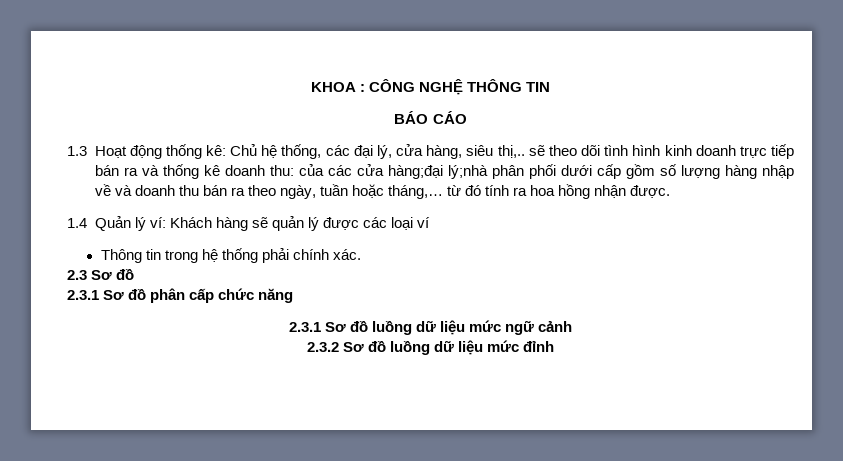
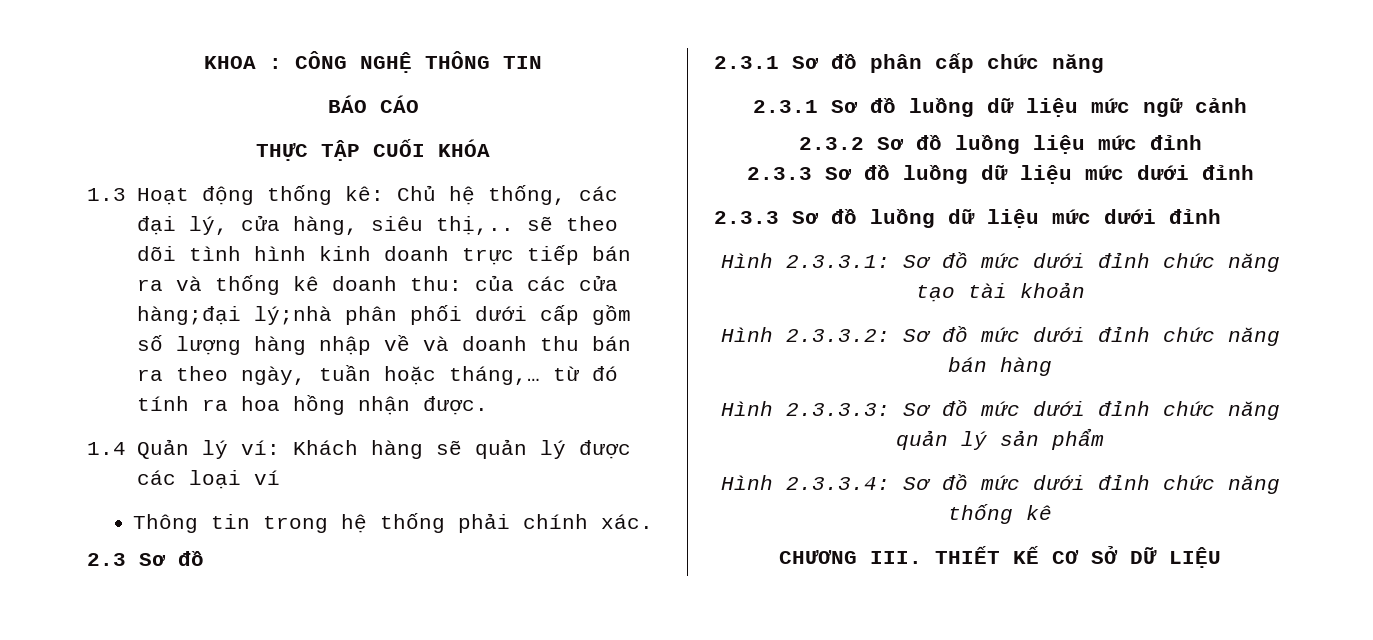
+ THỰC TẬP CUỐI KHÓA
- 2.3.2 Sơ đồ luồng dữ liệu mức đỉnh
+ 2.3.2 Sơ đồ luồng liệu mức đỉnh
+ 2.3.3 Sơ đồ luồng dữ liệu mức dưới đỉnh
+ 2.3.3 Sơ đồ luồng dữ liệu mức dưới đỉnh
+ Hình 2.3.3.1: Sơ đồ mức dưới đỉnh chức năng tạo tài khoản
+ Hình 2.3.3.2: Sơ đồ mức dưới đỉnh chức năng bán hàng
+ Hình 2.3.3.3: Sơ đồ mức dưới đỉnh chức năng quản lý sản phẩm
+ Hình 2.3.3.4: Sơ đồ mức dưới đỉnh chức năng thống kê
+ CHƯƠNG III. THIẾT KẾ CƠ SỞ DỮ LIỆU

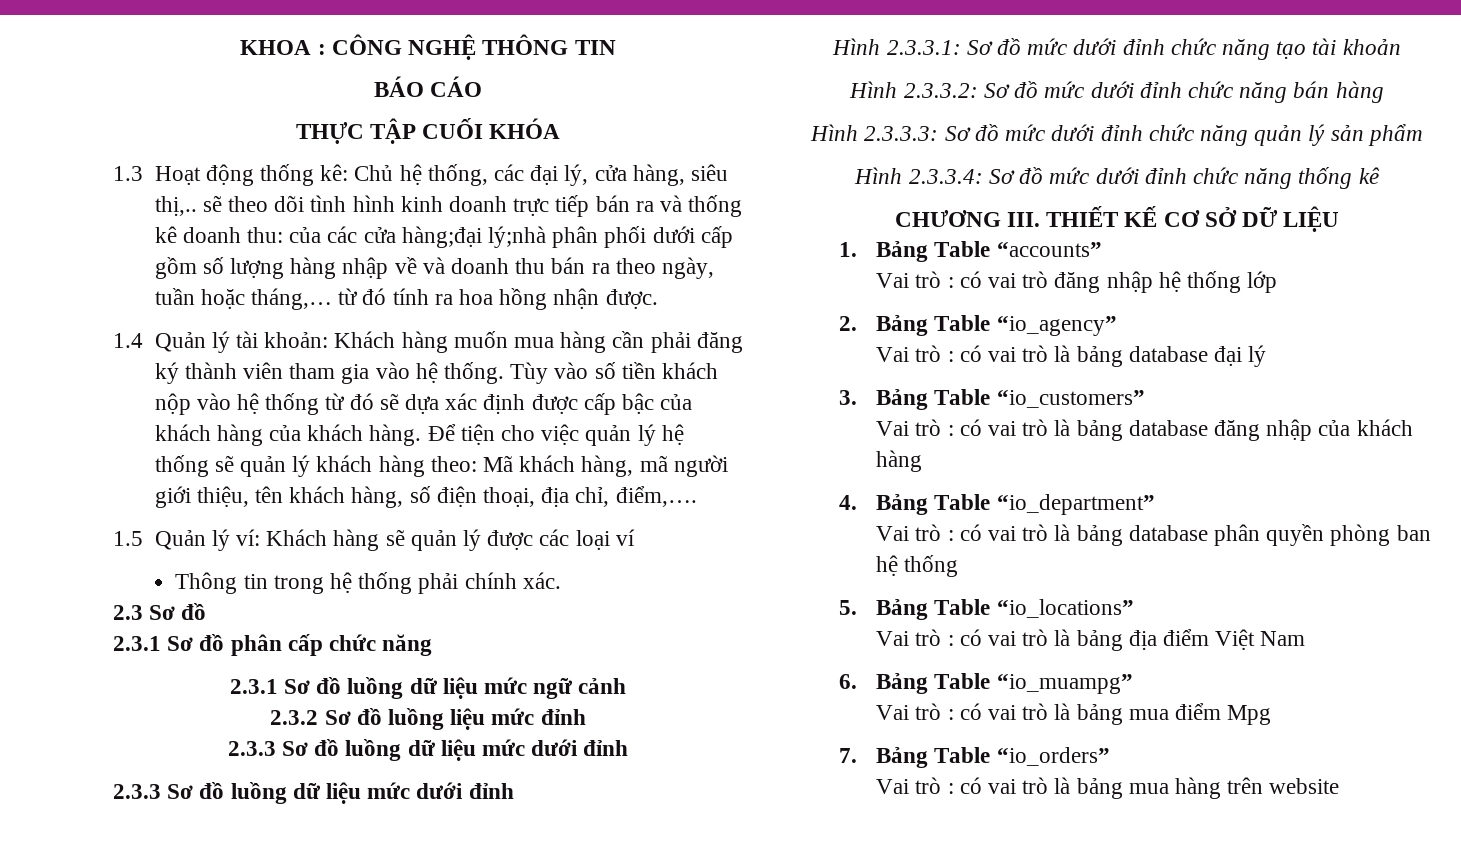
- 1.4 Quản lý ví: Khách hàng sẽ quản lý được các loại ví
+ 1.4 Quản lý tài khoản: Khách hàng muốn mua hàng cần phải đăng ký thành viên tham gia vào hệ thống. Tùy vào số tiền khách nộp vào hệ thống từ đó sẽ dựa xác định được cấp bậc của khách hàng của khách hàng. Để tiện cho việc quản lý hệ thống sẽ quản lý khách hàng theo: Mã khách hàng, mã người giới thiệu, tên khách hàng, số điện thoại, địa chỉ, điểm,….
+ 1.5 Quản lý ví: Khách hàng sẽ quản lý được các loại ví
+ 1. Bảng Table “accounts”
+ Vai trò : có vai trò đăng nhập hệ thống lớp
+ 2. Bảng Table “io_agency”
+ Vai trò : có vai trò là bảng database đại lý
+ 3. Bảng Table “io_customers”
+ Vai trò : có vai trò là bảng database đăng nhập của khách hàng
+ 4. Bảng Table “io_department”
+ Vai trò : có vai trò là bảng database phân quyền phòng ban hệ thống
+ 5. Bảng Table “io_locations”
+ Vai trò : có vai trò là bảng địa điểm Việt Nam
+ 6. Bảng Table “io_muampg”
+ Vai trò : có vai trò là bảng mua điểm Mpg
+ 7. Bảng Table “io_orders”
+ Vai trò : có vai trò là bảng mua hàng trên website

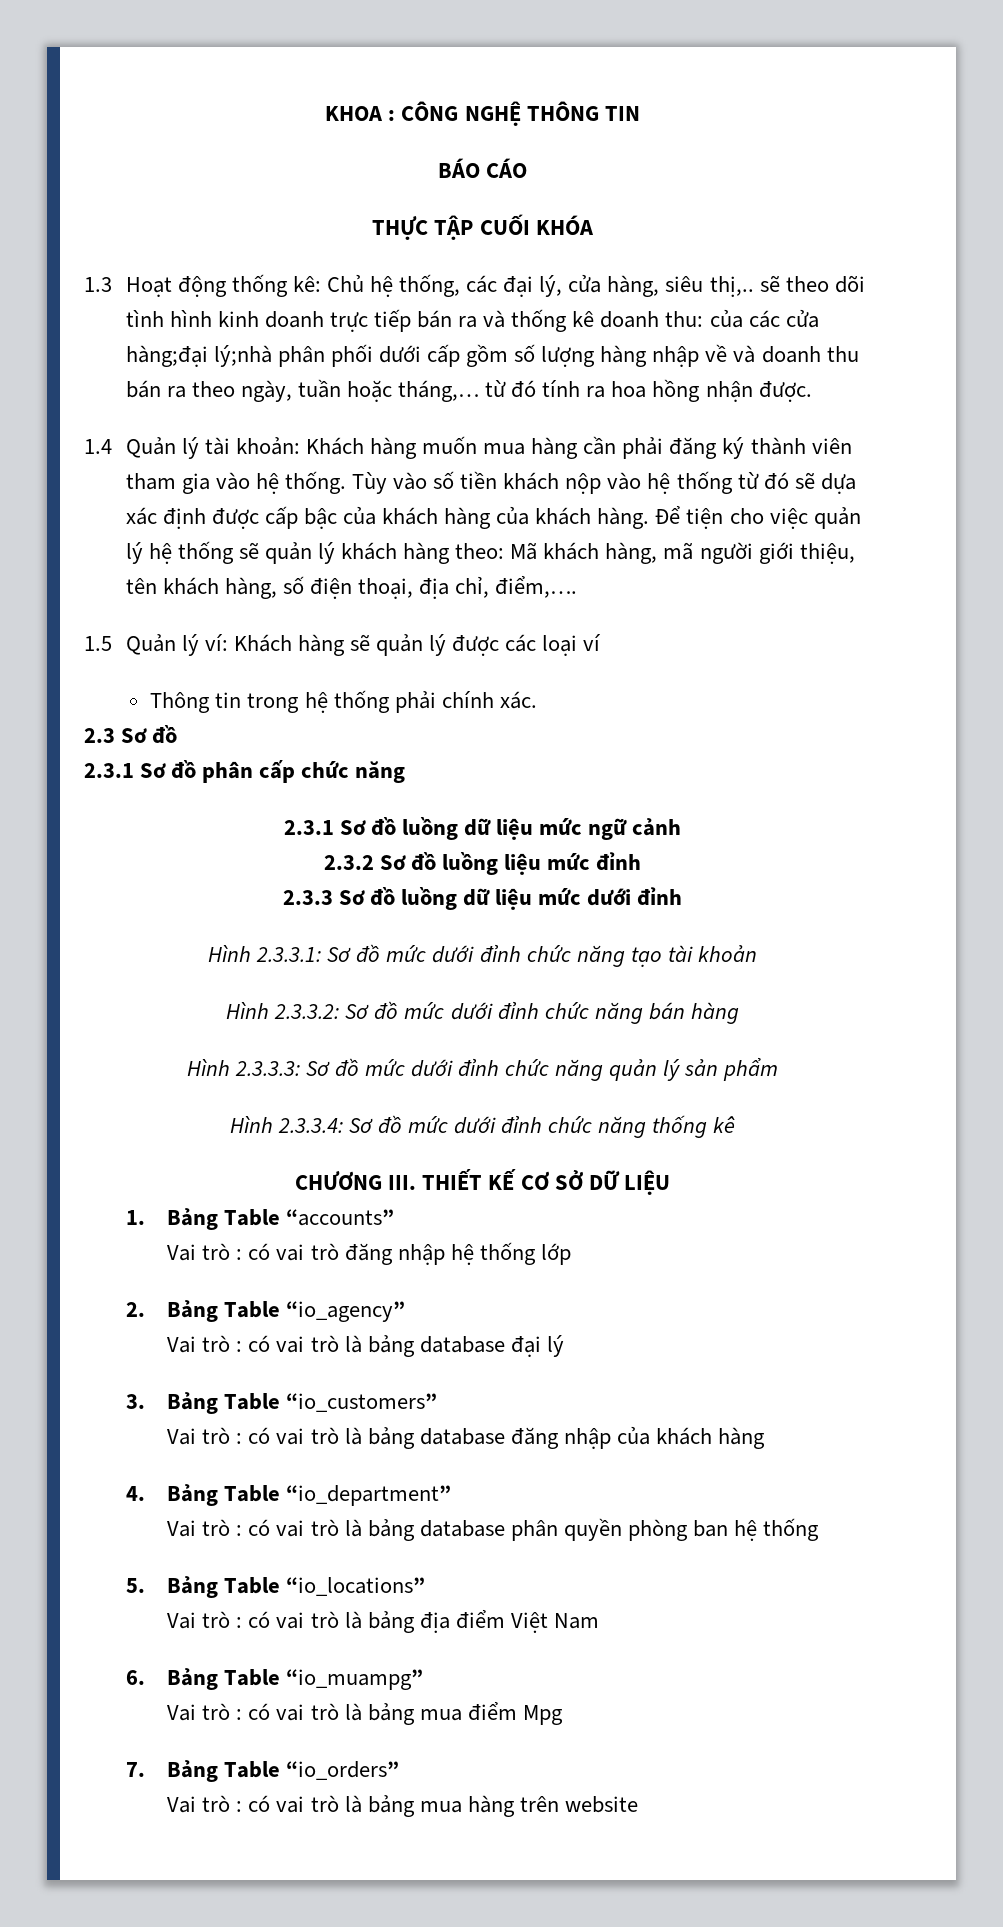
  2.3.2 Sơ đồ luồng liệu mức đỉnh
- 2.3.3 Sơ đồ luồng dữ liệu mức dưới đỉnh

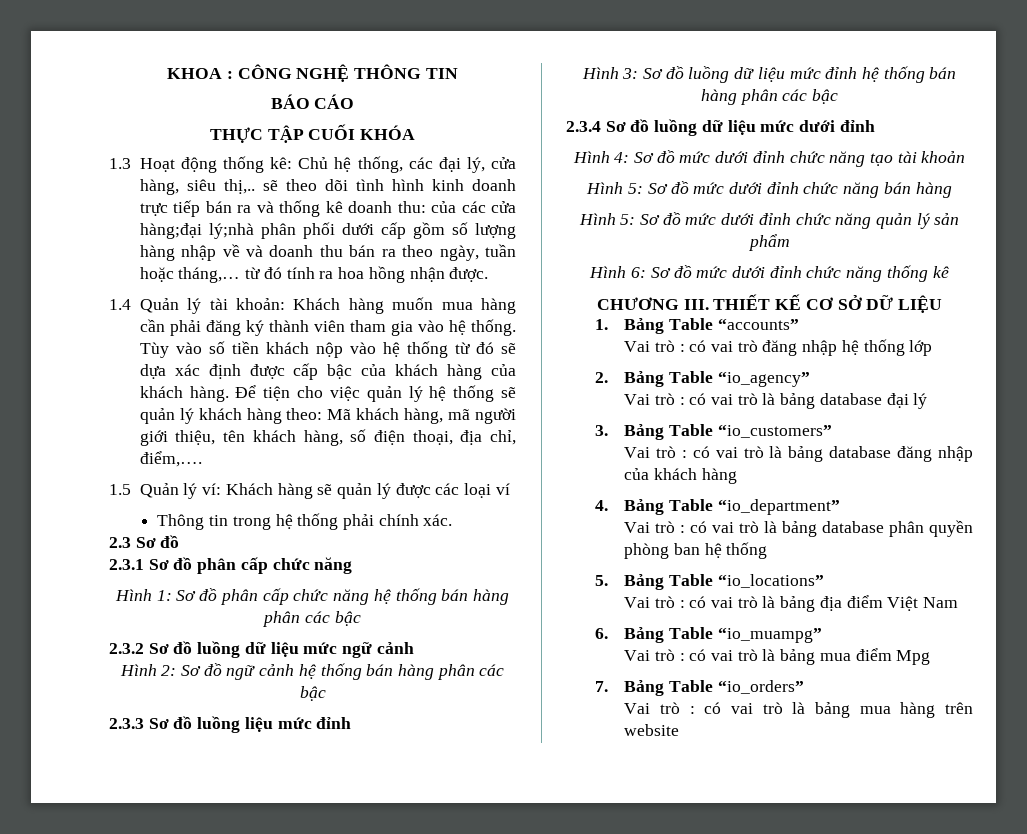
- 2.3.1 Sơ đồ luồng dữ liệu mức ngữ cảnh
+ Hình 1: Sơ đồ phân cấp chức năng hệ thống bán hàng phân các bậc
+ 2.3.2 Sơ đồ luồng dữ liệu mức ngữ cảnh
- 2.3.2 Sơ đồ luồng liệu mức đỉnh
+ Hình 2: Sơ đồ ngữ cảnh hệ thống bán hàng phân các bậc
+ 2.3.3 Sơ đồ luồng liệu mức đỉnh
- 2.3.3 Sơ đồ luồng dữ liệu mức dưới đỉnh
+ Hình 3: Sơ đồ luồng dữ liệu mức đỉnh hệ thống bán hàng phân các bậc
+ 2.3.4 Sơ đồ luồng dữ liệu mức dưới đỉnh
- Hình 2.3.3.1: Sơ đồ mức dưới đỉnh chức năng tạo tài khoản
+ Hình 4: Sơ đồ mức dưới đỉnh chức năng tạo tài khoản
- Hình 2.3.3.2: Sơ đồ mức dưới đỉnh chức năng bán hàng
+ Hình 5: Sơ đồ mức dưới đỉnh chức năng bán hàng
- Hình 2.3.3.3: Sơ đồ mức dưới đỉnh chức năng quản lý sản phẩm
+ Hình 5: Sơ đồ mức dưới đỉnh chức năng quản lý sản phẩm
- Hình 2.3.3.4: Sơ đồ mức dưới đỉnh chức năng thống kê
+ Hình 6: Sơ đồ mức dưới đỉnh chức năng thống kê

